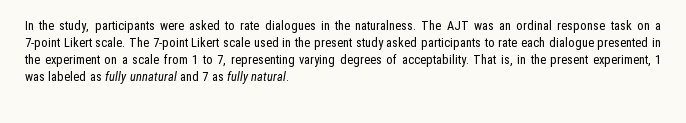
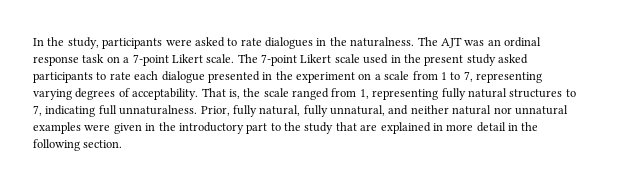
- That is, in the present experiment, 1 was labeled as fully unnatural and 7 as fully natural.
+ That is, the scale ranged from 1, representing fully natural structures to 7, indicating full unnaturalness. Prior, fully natural, fully unnatural, and neither natural nor unnatural examples were given in the introductory part to the study that are explained in more detail in the following section.

